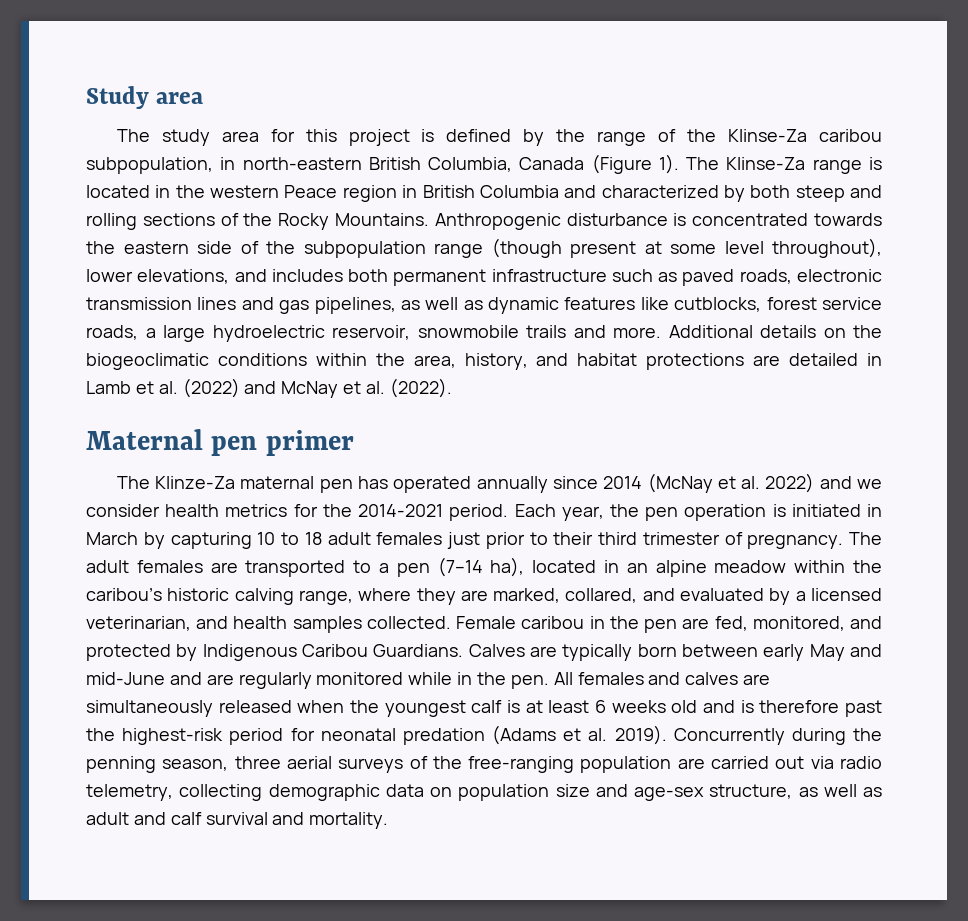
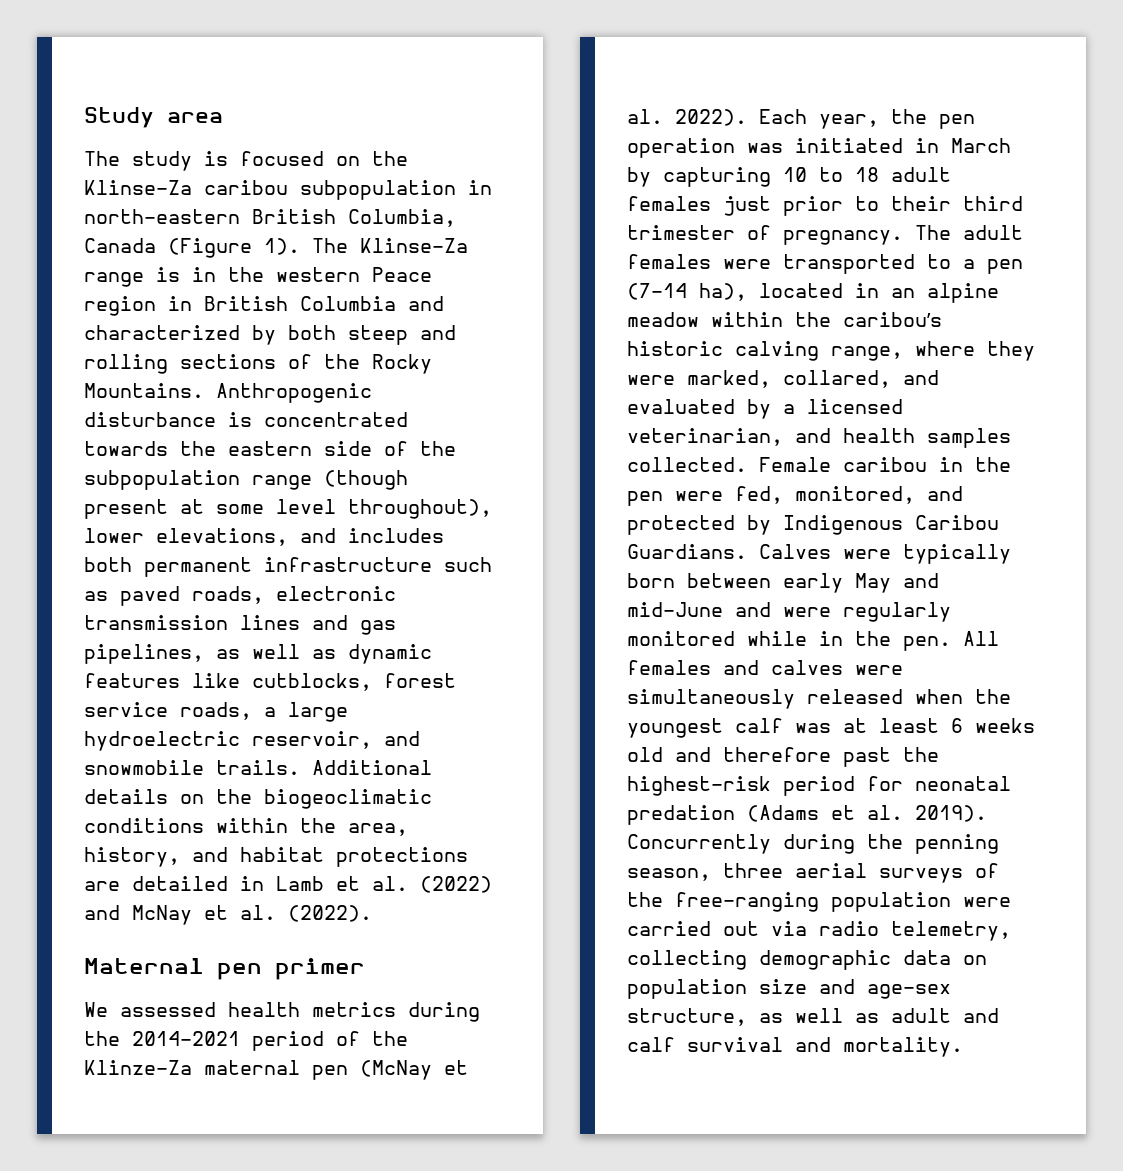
- The study area for this project is defined by the range of the Klinse-Za caribou subpopulation, in north-eastern British Columbia, Canada (Figure 1).
+ The study is focused on the Klinse-Za caribou subpopulation in north-eastern British Columbia, Canada (Figure 1).
- The Klinse-Za range is located in the western Peace region in British Columbia and characterized by both steep and rolling sections of the Rocky Mountains.
+ The Klinse-Za range is in the western Peace region in British Columbia and characterized by both steep and rolling sections of the Rocky Mountains.
- Anthropogenic disturbance is concentrated towards the eastern side of the subpopulation range (though present at some level throughout), lower elevations, and includes both permanent infrastructure such as paved roads, electronic transmission lines and gas pipelines, as well as dynamic features like cutblocks, forest service roads, a large hydroelectric reservoir, snowmobile trails and more.
+ Anthropogenic disturbance is concentrated towards the eastern side of the subpopulation range (though present at some level throughout), lower elevations, and includes both permanent infrastructure such as paved roads, electronic transmission lines and gas pipelines, as well as dynamic features like cutblocks, forest service roads, a large hydroelectric reservoir, and snowmobile trails.
- The Klinze-Za maternal pen has operated annually since 2014 (McNay et al. 2022) and we consider health metrics for the 2014-2021 period.
+ We assessed health metrics during the 2014-2021 period of the Klinze-Za maternal pen (McNay et al. 2022).
- Each year, the pen operation is initiated in March by capturing 10 to 18 adult females just prior to their third trimester of pregnancy.
+ Each year, the pen operation was initiated in March by capturing 10 to 18 adult females just prior to their third trimester of pregnancy.
- The adult females are transported to a pen (7–14 ha), located in an alpine meadow within the caribou’s historic calving range, where they are marked, collared, and evaluated by a licensed veterinarian, and health samples collected.
+ The adult females were transported to a pen (7–14 ha), located in an alpine meadow within the caribou’s historic calving range, where they were marked, collared, and evaluated by a licensed veterinarian, and health samples collected.
- Female caribou in the pen are fed, monitored, and protected by Indigenous Caribou Guardians.
+ Female caribou in the pen were fed, monitored, and protected by Indigenous Caribou Guardians.
- Calves are typically born between early May and mid-June and are regularly monitored while in the pen.
+ Calves were typically born between early May and mid-June and were regularly monitored while in the pen.
- All females and calves are simultaneously released when the youngest calf is at least 6 weeks old and is therefore past the highest-risk period for neonatal predation (Adams et al. 2019).
+ All females and calves were simultaneously released when the youngest calf was at least 6 weeks old and therefore past the highest-risk period for neonatal predation (Adams et al. 2019).
- Concurrently during the penning season, three aerial surveys of the free-ranging population are carried out via radio telemetry, collecting demographic data on population size and age-sex structure, as well as adult and calf survival and mortality.
+ Concurrently during the penning season, three aerial surveys of the free-ranging population were carried out via radio telemetry, collecting demographic data on population size and age-sex structure, as well as adult and calf survival and mortality.

